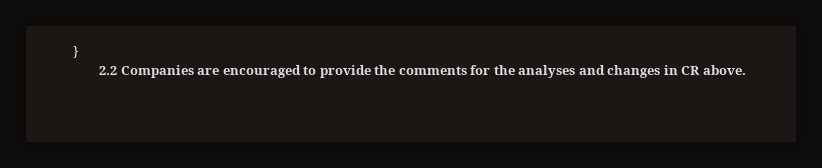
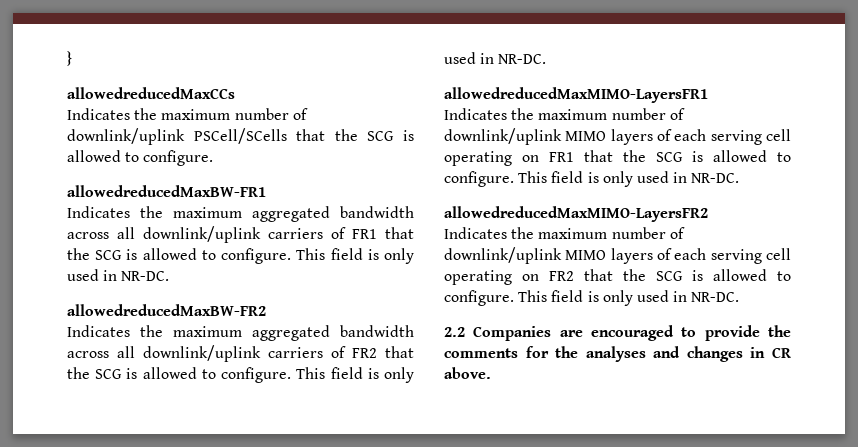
+ allowedreducedMaxCCs
+ Indicates the maximum number of downlink/uplink PSCell/SCells that the SCG is allowed to configure.
+ allowedreducedMaxBW-FR1
+ Indicates the maximum aggregated bandwidth across all downlink/uplink carriers of FR1 that the SCG is allowed to configure. This field is only used in NR-DC.
+ allowedreducedMaxBW-FR2
+ Indicates the maximum aggregated bandwidth across all downlink/uplink carriers of FR2 that the SCG is allowed to configure. This field is only used in NR-DC.
+ allowedreducedMaxMIMO-LayersFR1
+ Indicates the maximum number of downlink/uplink MIMO layers of each serving cell operating on FR1 that the SCG is allowed to configure. This field is only used in NR-DC.
+ allowedreducedMaxMIMO-LayersFR2
+ Indicates the maximum number of downlink/uplink MIMO layers of each serving cell operating on FR2 that the SCG is allowed to configure. This field is only used in NR-DC.

